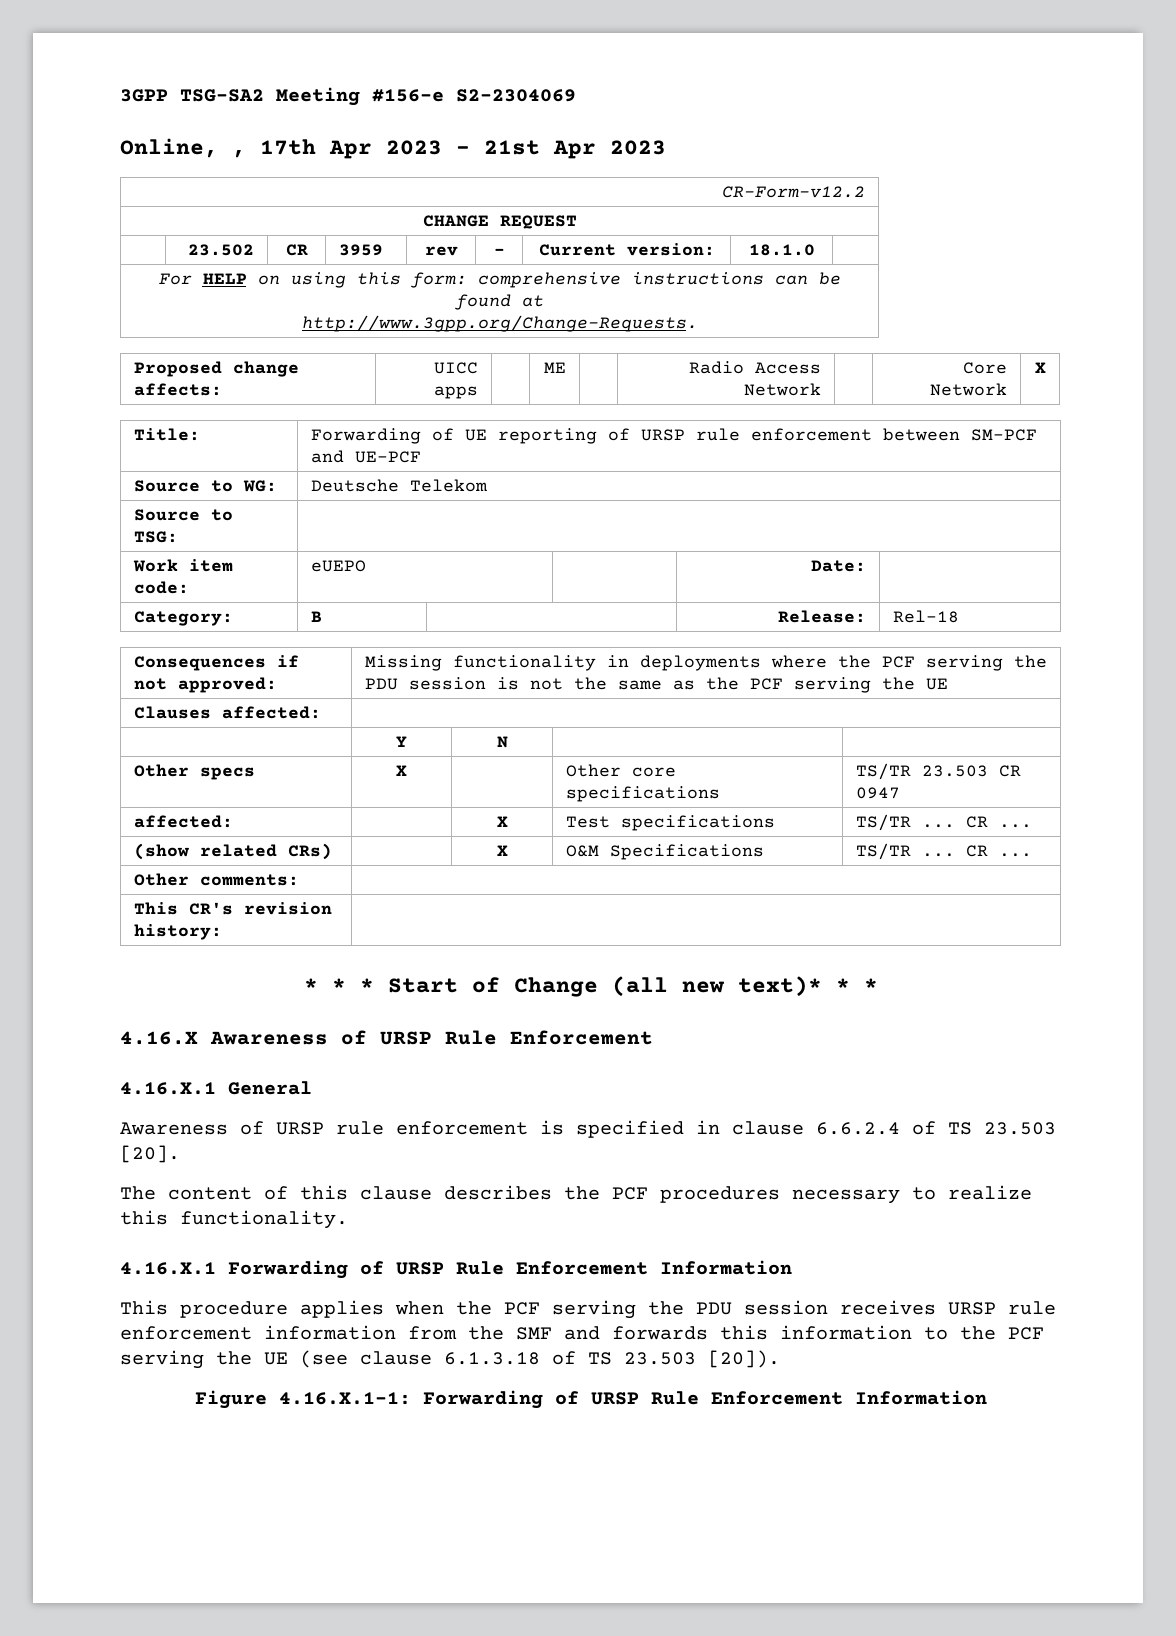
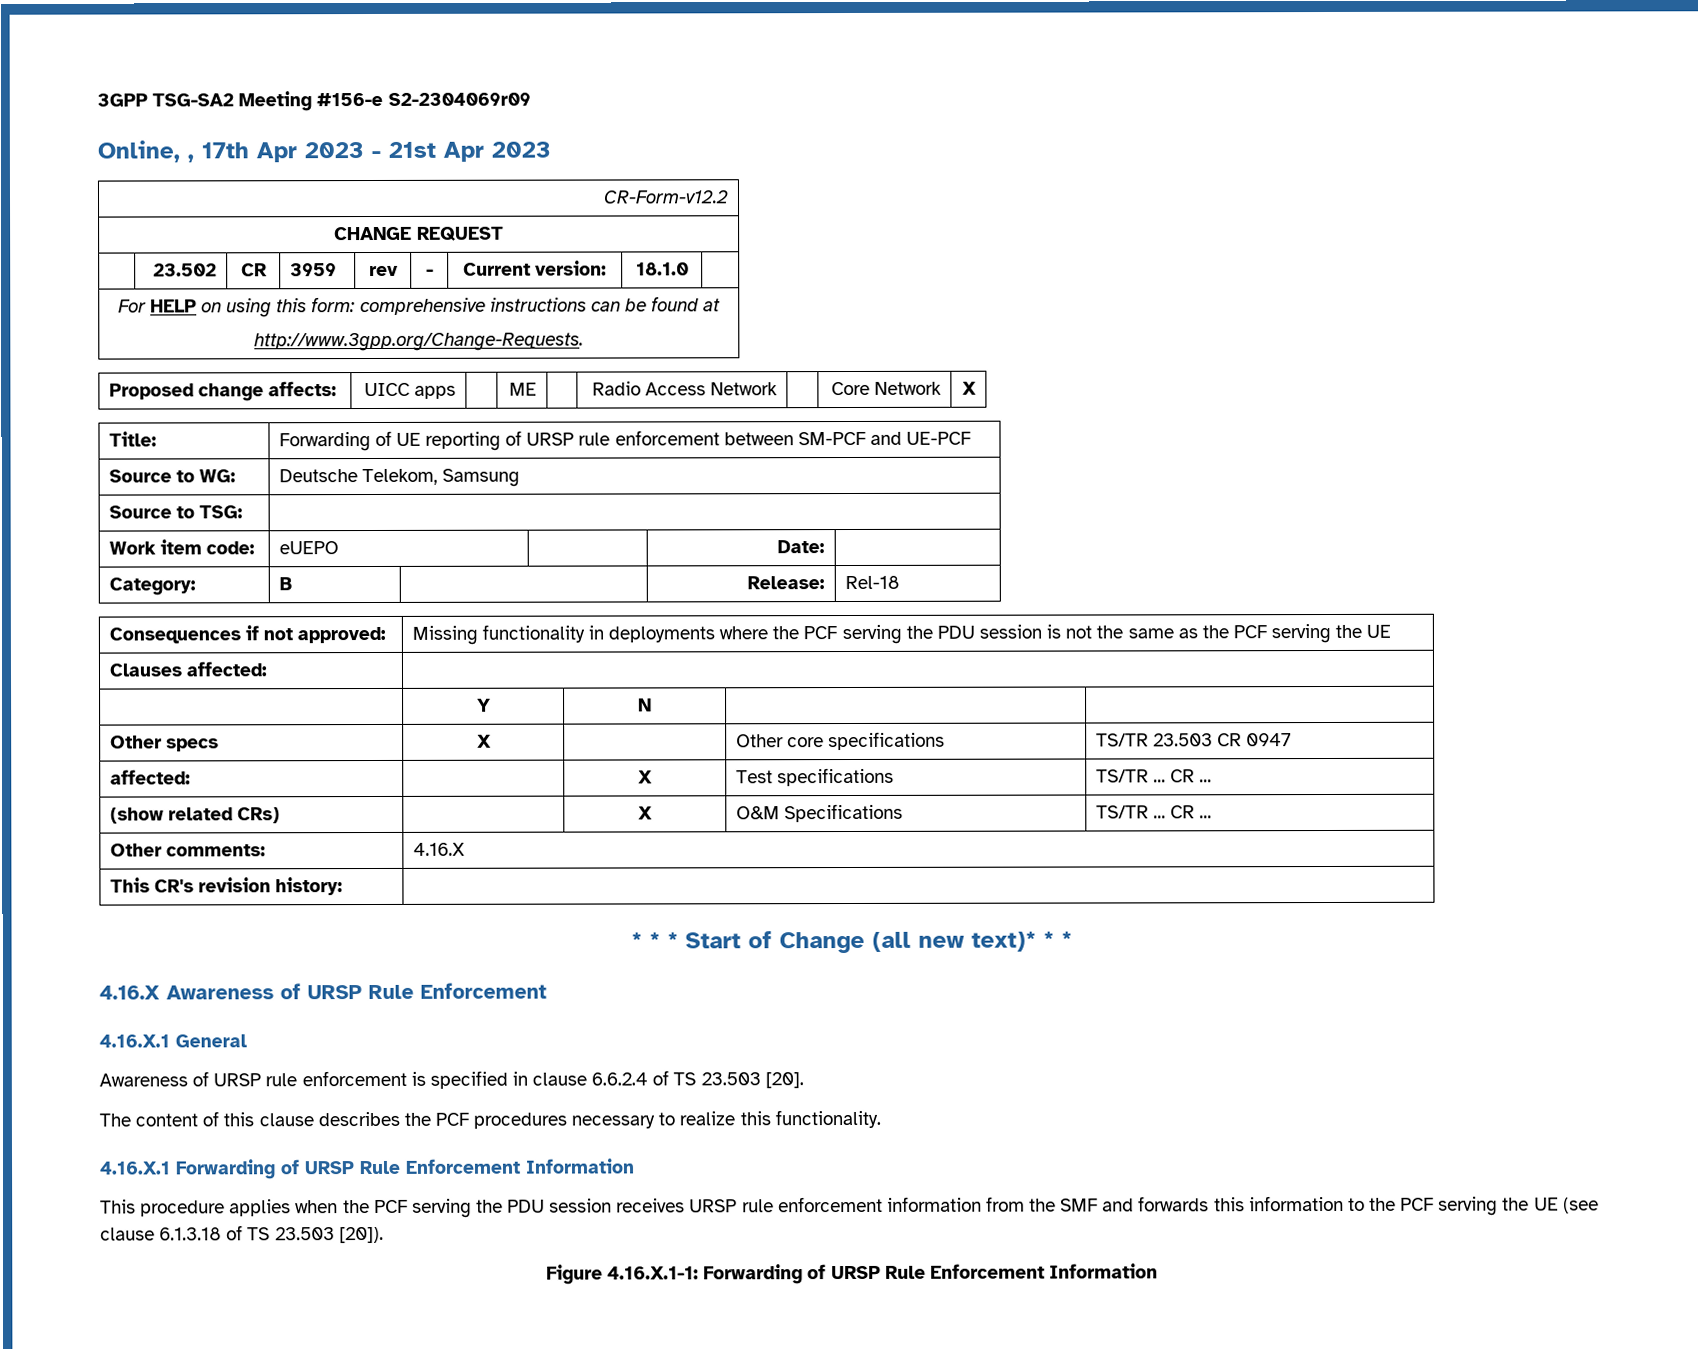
- 3GPP TSG-SA2 Meeting #156-e S2-2304069
+ 3GPP TSG-SA2 Meeting #156-e S2-2304069r09
- Source to WG: | Deutsche Telekom
+ Source to WG: | Deutsche Telekom, Samsung
- Other comments: |
+ Other comments: | 4.16.X

